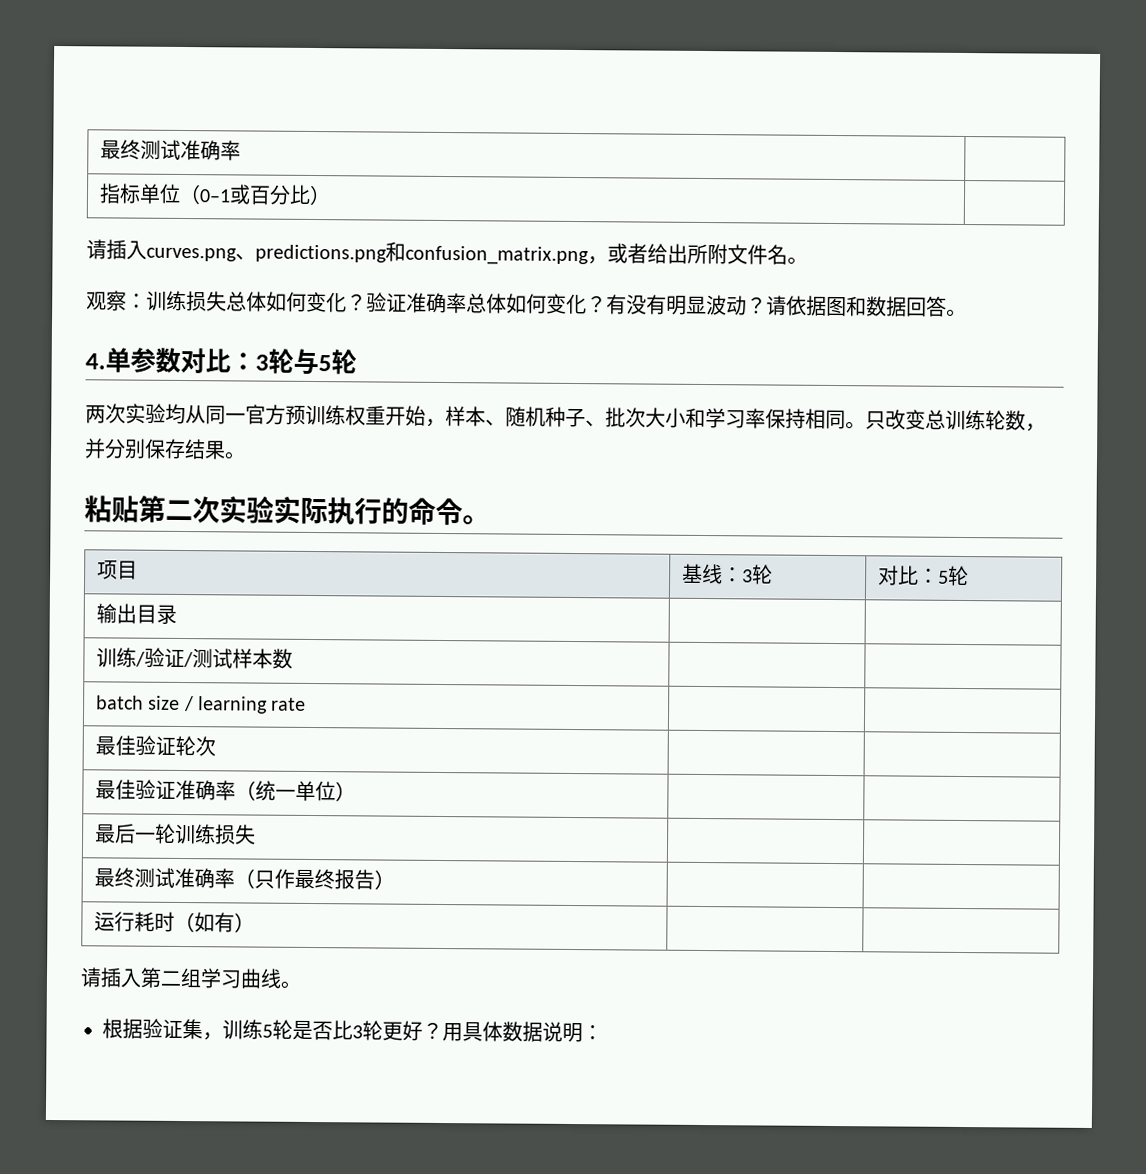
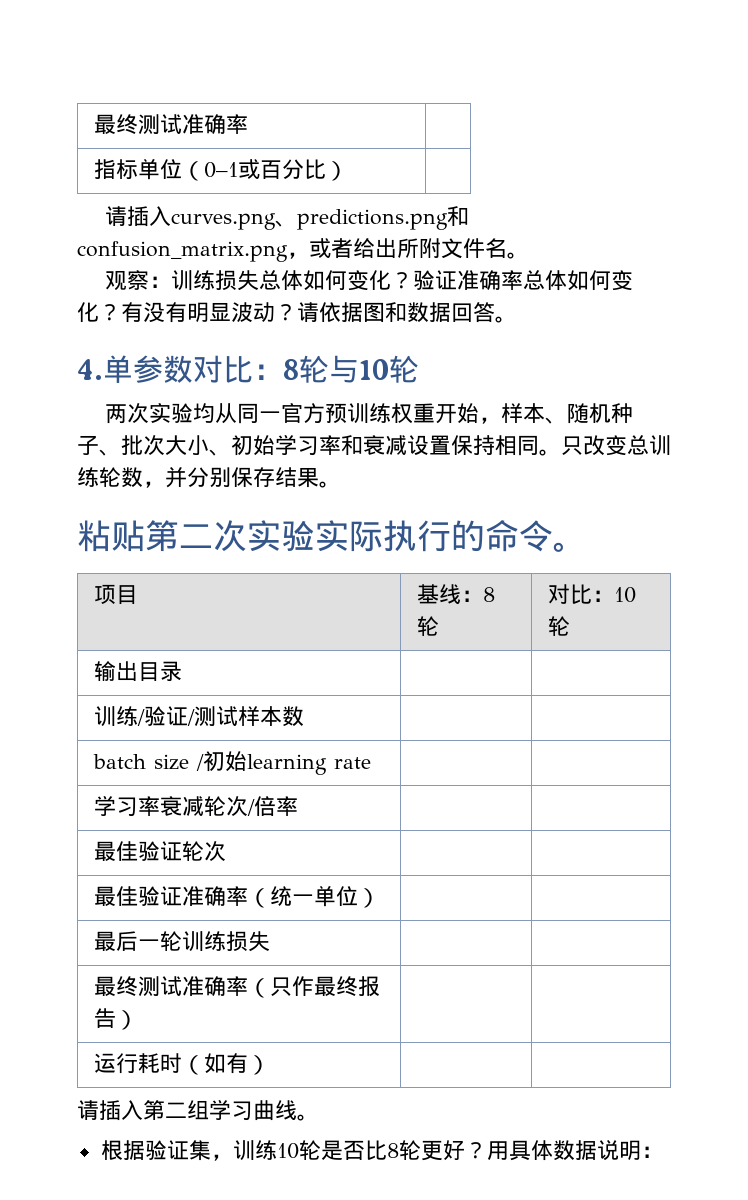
- 4.单参数对比：3轮与5轮
+ 4.单参数对比：8轮与10轮
- 两次实验均从同一官方预训练权重开始，样本、随机种子、批次大小和学习率保持相同。
+ 两次实验均从同一官方预训练权重开始，样本、随机种子、批次大小、初始学习率和衰减设置保持相同。
- 项目 | 基线：3轮 | 对比：5轮
+ 项目 | 基线：8轮 | 对比：10轮
- batch size / learning rate | |
+ batch size /初始learning rate | |
+ 学习率衰减轮次/倍率 | |
- 根据验证集，训练5轮是否比3轮更好？
+ 根据验证集，训练10轮是否比8轮更好？

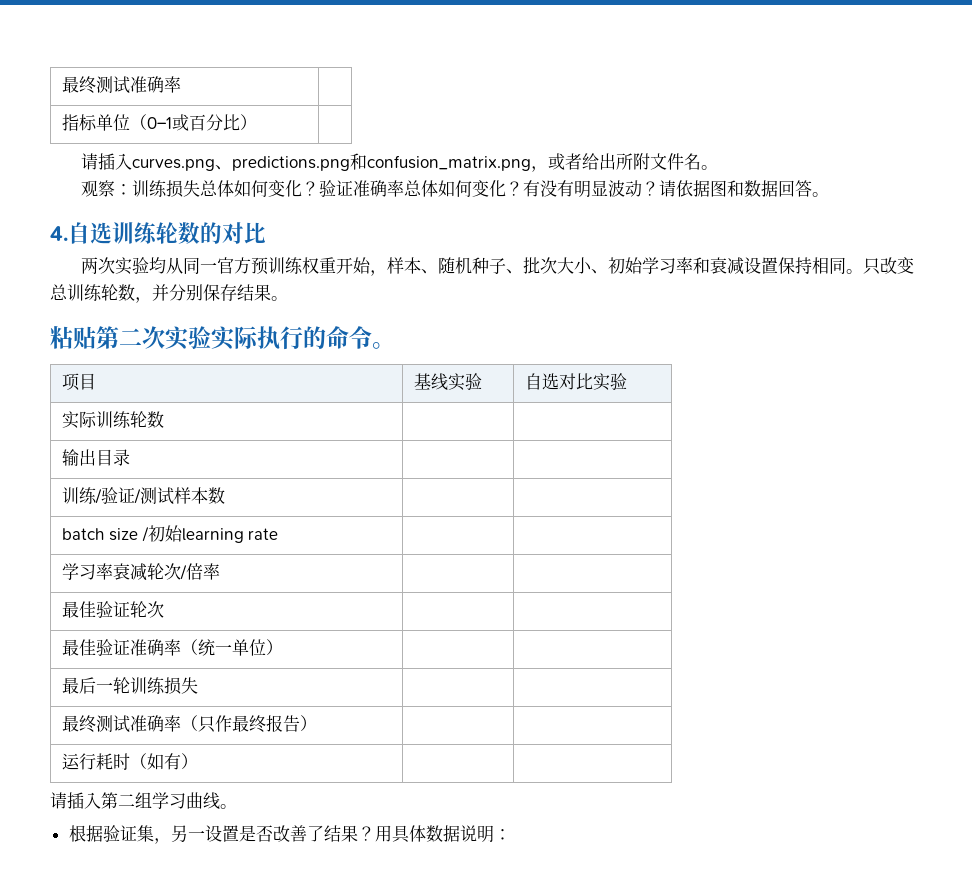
- 4.单参数对比：8轮与10轮
+ 4.自选训练轮数的对比
- 项目 | 基线：8轮 | 对比：10轮
+ 项目 | 基线实验 | 自选对比实验
+ 实际训练轮数 | |
- 根据验证集，训练10轮是否比8轮更好？
+ 根据验证集，另一设置是否改善了结果？

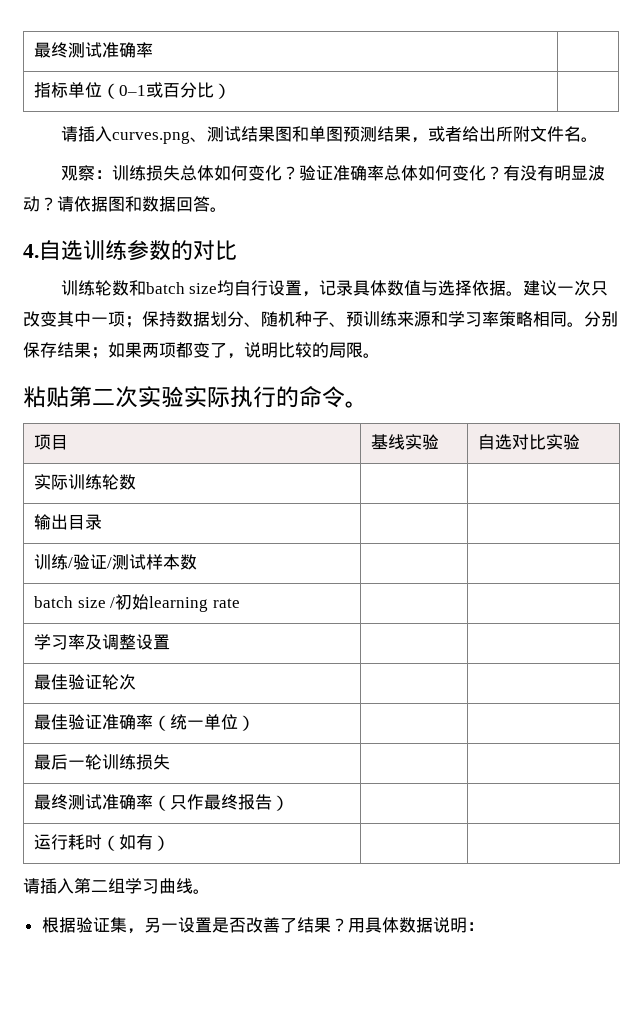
- 请插入curves.png、predictions.png和confusion_matrix.png，或者给出所附文件名。
+ 请插入curves.png、测试结果图和单图预测结果，或者给出所附文件名。
- 4.自选训练轮数的对比
+ 4.自选训练参数的对比
- 两次实验均从同一官方预训练权重开始，样本、随机种子、批次大小、初始学习率和衰减设置保持相同。只改变总训练轮数，并分别保存结果。
+ 训练轮数和batch size均自行设置，记录具体数值与选择依据。建议一次只改变其中一项；保持数据划分、随机种子、预训练来源和学习率策略相同。分别保存结果；如果两项都变了，说明比较的局限。
- 学习率衰减轮次/倍率 | |
+ 学习率及调整设置 | |

